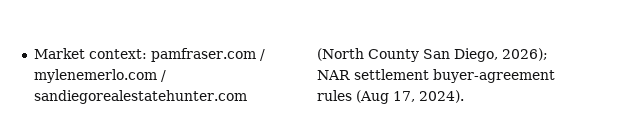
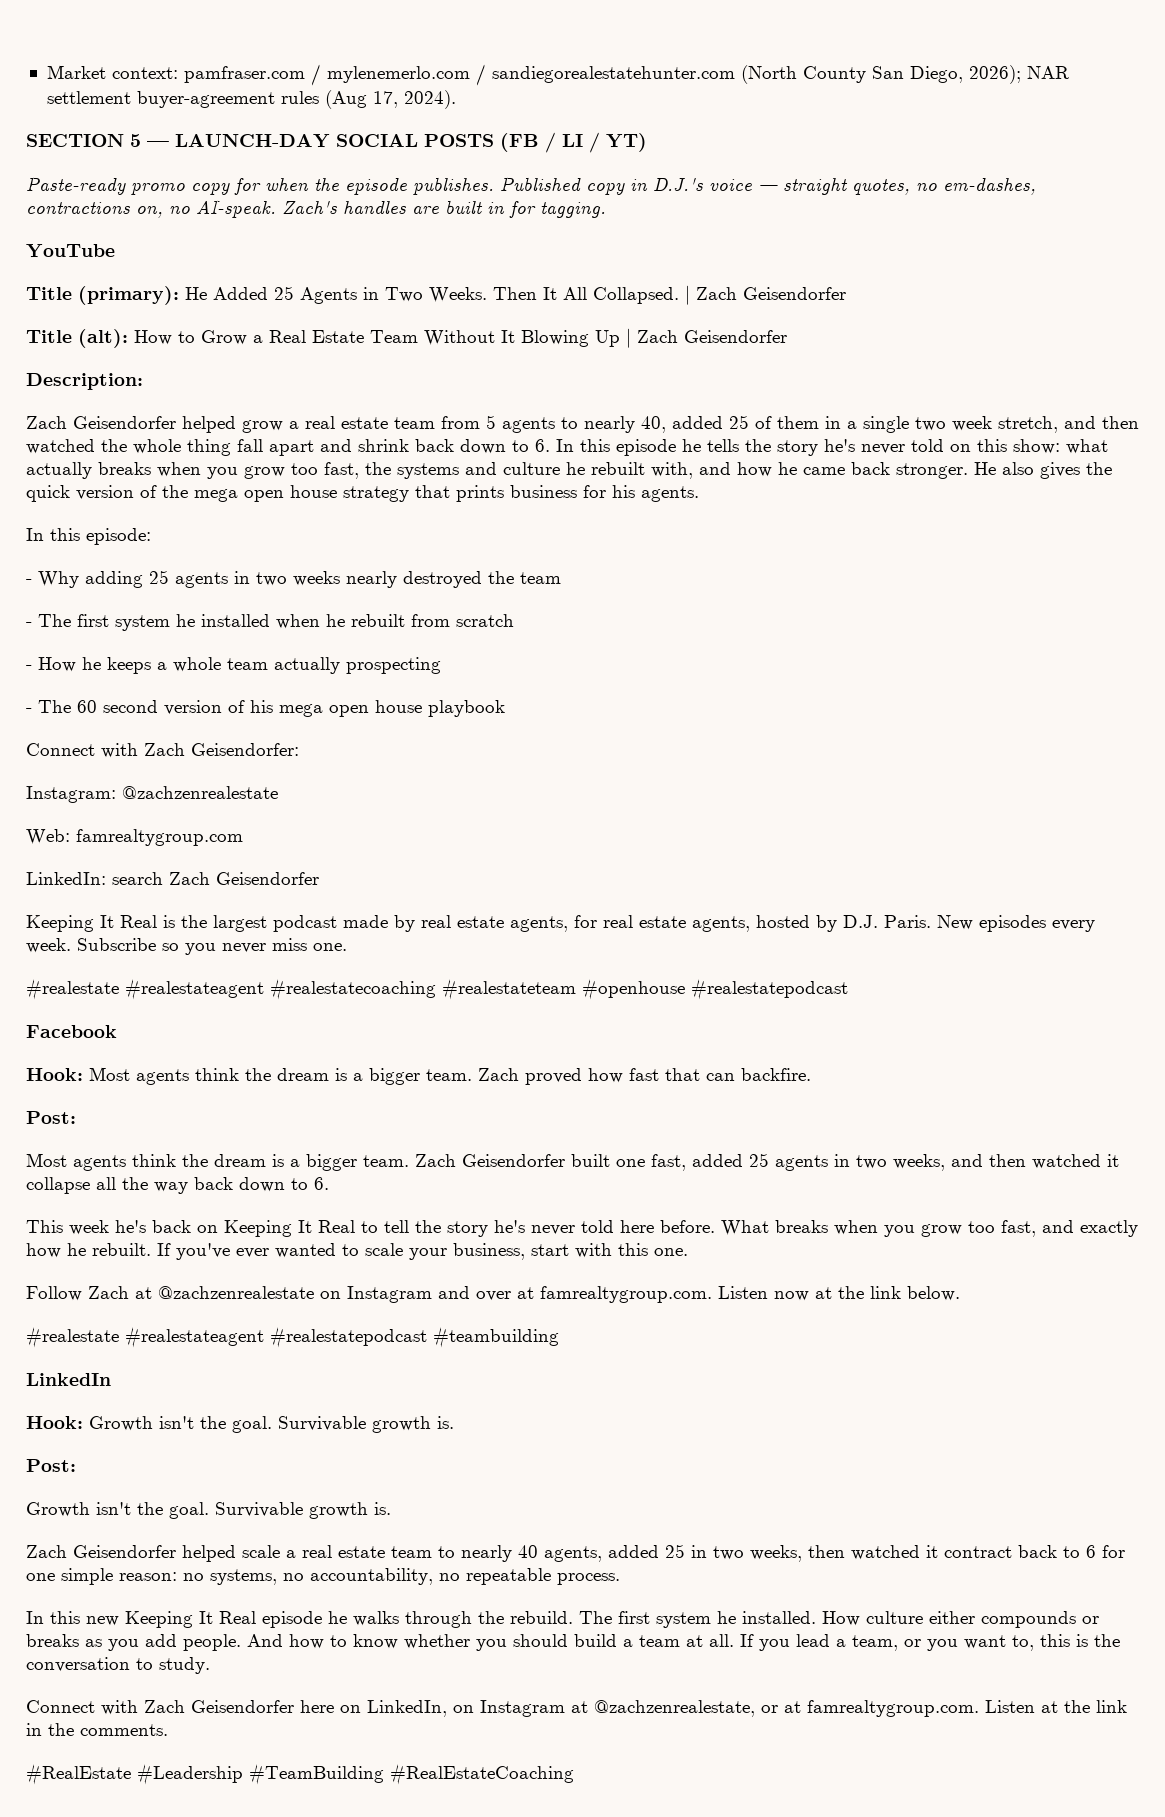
+ SECTION 5 — LAUNCH-DAY SOCIAL POSTS (FB / LI / YT)
+ Paste-ready promo copy for when the episode publishes. Published copy in D.J.'s voice — straight quotes, no em-dashes, contractions on, no AI-speak. Zach's handles are built in for tagging.
+ YouTube
+ Title (primary): He Added 25 Agents in Two Weeks. Then It All Collapsed. | Zach Geisendorfer
+ Title (alt): How to Grow a Real Estate Team Without It Blowing Up | Zach Geisendorfer
+ Description:
+ Zach Geisendorfer helped grow a real estate team from 5 agents to nearly 40, added 25 of them in a single two week stretch, and then watched the whole thing fall apart and shrink back down to 6. In this episode he tells the story he's never told on this show: what actually breaks when you grow too fast, the systems and culture he rebuilt with, and how he came back stronger. He also gives the quick version of the mega open house strategy that prints business for his agents.
+ In this episode:
+ - Why adding 25 agents in two weeks nearly destroyed the team
+ - The first system he installed when he rebuilt from scratch
+ - How he keeps a whole team actually prospecting
+ - The 60 second version of his mega open house playbook
+ Connect with Zach Geisendorfer:
+ Instagram: @zachzenrealestate
+ Web: famrealtygroup.com
+ LinkedIn: search Zach Geisendorfer
+ Keeping It Real is the largest podcast made by real estate agents, for real estate agents, hosted by D.J. Paris. New episodes every week. Subscribe so you never miss one.
+ #realestate #realestateagent #realestatecoaching #realestateteam #openhouse #realestatepodcast
+ Facebook
+ Hook: Most agents think the dream is a bigger team. Zach proved how fast that can backfire.
+ Post:
+ Most agents think the dream is a bigger team. Zach Geisendorfer built one fast, added 25 agents in two weeks, and then watched it collapse all the way back down to 6.
+ This week he's back on Keeping It Real to tell the story he's never told here before. What breaks when you grow too fast, and exactly how he rebuilt. If you've ever wanted to scale your business, start with this one.
+ Follow Zach at @zachzenrealestate on Instagram and over at famrealtygroup.com. Listen now at the link below.
+ #realestate #realestateagent #realestatepodcast #teambuilding
+ LinkedIn
+ Hook: Growth isn't the goal. Survivable growth is.
+ Post:
+ Growth isn't the goal. Survivable growth is.
+ Zach Geisendorfer helped scale a real estate team to nearly 40 agents, added 25 in two weeks, then watched it contract back to 6 for one simple reason: no systems, no accountability, no repeatable process.
+ In this new Keeping It Real episode he walks through the rebuild. The first system he installed. How culture either compounds or breaks as you add people. And how to know whether you should build a team at all. If you lead a team, or you want to, this is the conversation to study.
+ Connect with Zach Geisendorfer here on LinkedIn, on Instagram at @zachzenrealestate, or at famrealtygroup.com. Listen at the link in the comments.
+ #RealEstate #Leadership #TeamBuilding #RealEstateCoaching

